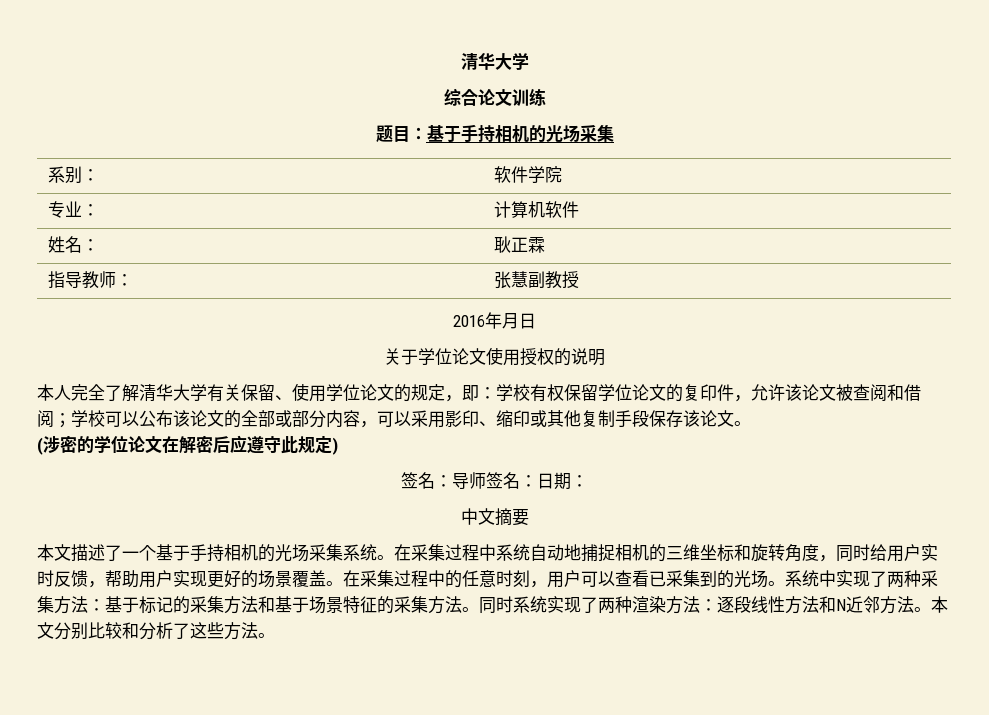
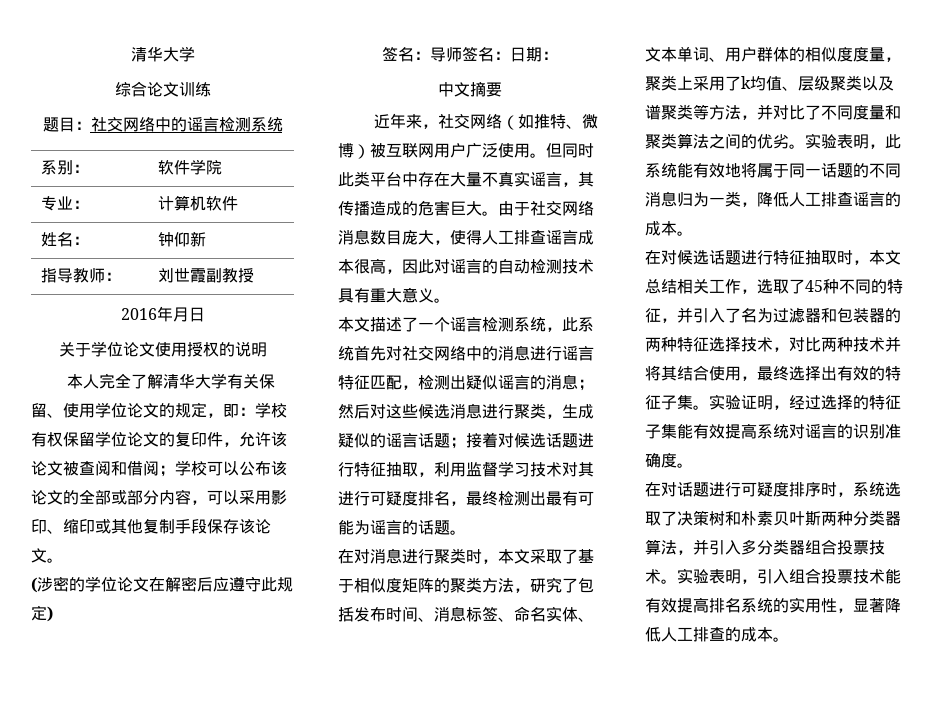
- 题目：基于手持相机的光场采集
+ 题目：社交网络中的谣言检测系统
- 姓名： | 耿正霖
+ 姓名： | 钟仰新
- 指导教师： | 张慧副教授
+ 指导教师： | 刘世霞副教授
- 本文描述了一个基于手持相机的光场采集系统。在采集过程中系统自动地捕捉相机的三维坐标和旋转角度，同时给用户实时反馈，帮助用户实现更好的场景覆盖。在采集过程中的任意时刻，用户可以查看已采集到的光场。系统中实现了两种采集方法：基于标记的采集方法和基于场景特征的采集方法。同时系统实现了两种渲染方法：逐段线性方法和N近邻方法。本文分别比较和分析了这些方法。
+ 近年来，社交网络（如推特、微博）被互联网用户广泛使用。但同时此类平台中存在大量不真实谣言，其传播造成的危害巨大。由于社交网络消息数目庞大，使得人工排查谣言成本很高，因此对谣言的自动检测技术具有重大意义。
+ 本文描述了一个谣言检测系统，此系统首先对社交网络中的消息进行谣言特征匹配，检测出疑似谣言的消息；然后对这些候选消息进行聚类，生成疑似的谣言话题；接着对候选话题进行特征抽取，利用监督学习技术对其进行可疑度排名，最终检测出最有可能为谣言的话题。
+ 在对消息进行聚类时，本文采取了基于相似度矩阵的聚类方法，研究了包括发布时间、消息标签、命名实体、文本单词、用户群体的相似度度量，聚类上采用了k均值、层级聚类以及谱聚类等方法，并对比了不同度量和聚类算法之间的优劣。实验表明，此系统能有效地将属于同一话题的不同消息归为一类，降低人工排查谣言的成本。
+ 在对候选话题进行特征抽取时，本文总结相关工作，选取了45种不同的特征，并引入了名为过滤器和包装器的两种特征选择技术，对比两种技术并将其结合使用，最终选择出有效的特征子集。实验证明，经过选择的特征子集能有效提高系统对谣言的识别准确度。
+ 在对话题进行可疑度排序时，系统选取了决策树和朴素贝叶斯两种分类器算法，并引入多分类器组合投票技术。实验表明，引入组合投票技术能有效提高排名系统的实用性，显著降低人工排查的成本。

